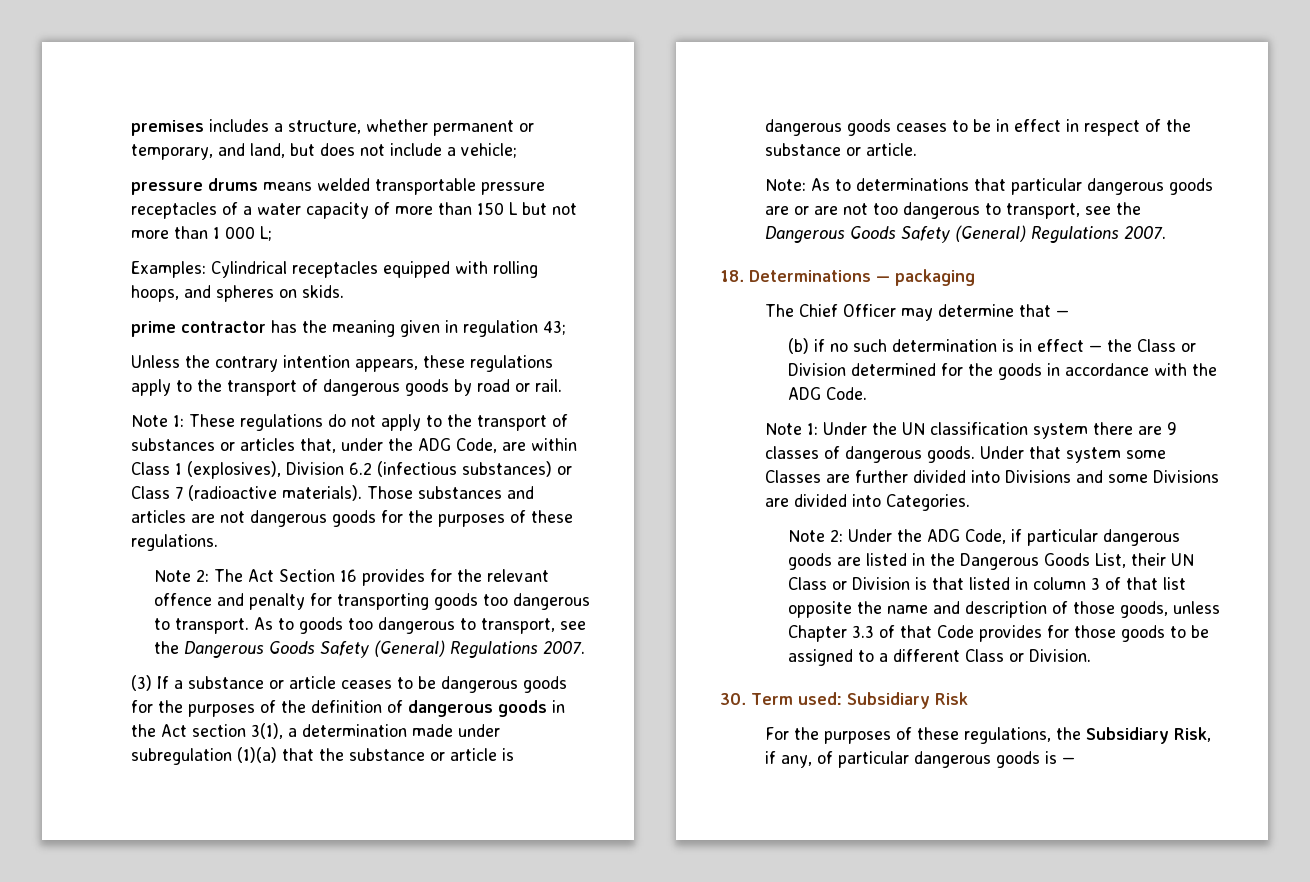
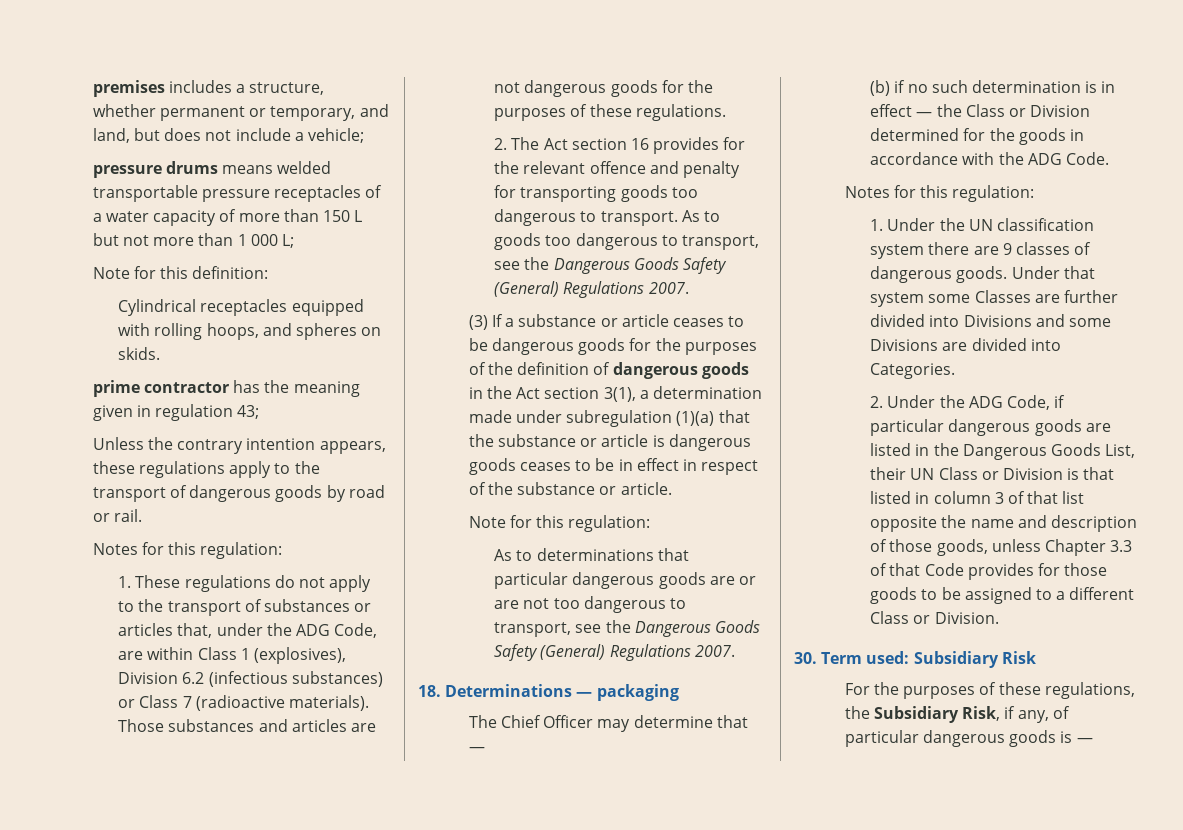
- Examples: Cylindrical receptacles equipped with rolling hoops, and spheres on skids.
+ Note for this definition:
+ Cylindrical receptacles equipped with rolling hoops, and spheres on skids.
  Unless the contrary intention appears, these regulations apply to the transport of dangerous goods by road or rail.
- Note 1: These regulations do not apply to the transport of substances or articles that, under the ADG Code, are within Class 1 (explosives), Division 6.2 (infectious substances) or Class 7 (radioactive materials).
+ Notes for this regulation:
+ 1. These regulations do not apply to the transport of substances or articles that, under the ADG Code, are within Class 1 (explosives), Division 6.2 (infectious substances) or Class 7 (radioactive materials).
- Note 2: The Act Section 16 provides for the relevant offence and penalty for transporting goods too dangerous to transport.
+ 2. The Act section 16 provides for the relevant offence and penalty for transporting goods too dangerous to transport.
- Note: As to determinations that particular dangerous goods are or are not too dangerous to transport, see the Dangerous Goods Safety (General) Regulations 2007.
+ Note for this regulation:
+ As to determinations that particular dangerous goods are or are not too dangerous to transport, see the Dangerous Goods Safety (General) Regulations 2007.
  (b) if no such determination is in effect — the Class or Division determined for the goods in accordance with the ADG Code.
- Note 1: Under the UN classification system there are 9 classes of dangerous goods.
+ Notes for this regulation:
+ 1. Under the UN classification system there are 9 classes of dangerous goods.
- Note 2: Under the ADG Code, if particular dangerous goods are listed in the Dangerous Goods List, their UN Class or Division is that listed in column 3 of that list opposite the name and description of those goods, unless Chapter 3.3 of that Code provides for those goods to be assigned to a different Class or Division.
+ 2. Under the ADG Code, if particular dangerous goods are listed in the Dangerous Goods List, their UN Class or Division is that listed in column 3 of that list opposite the name and description of those goods, unless Chapter 3.3 of that Code provides for those goods to be assigned to a different Class or Division.

